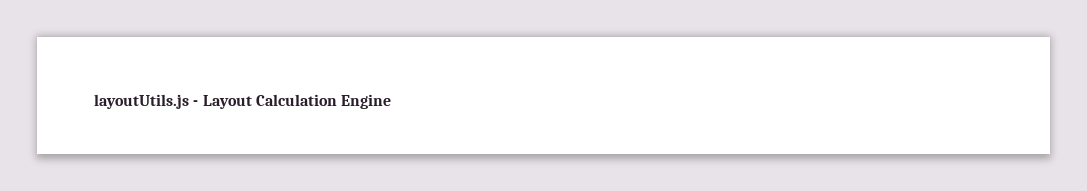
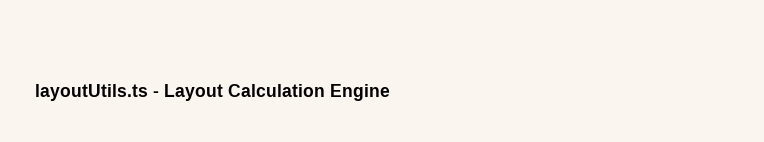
- layoutUtils.js - Layout Calculation Engine
+ layoutUtils.ts - Layout Calculation Engine

